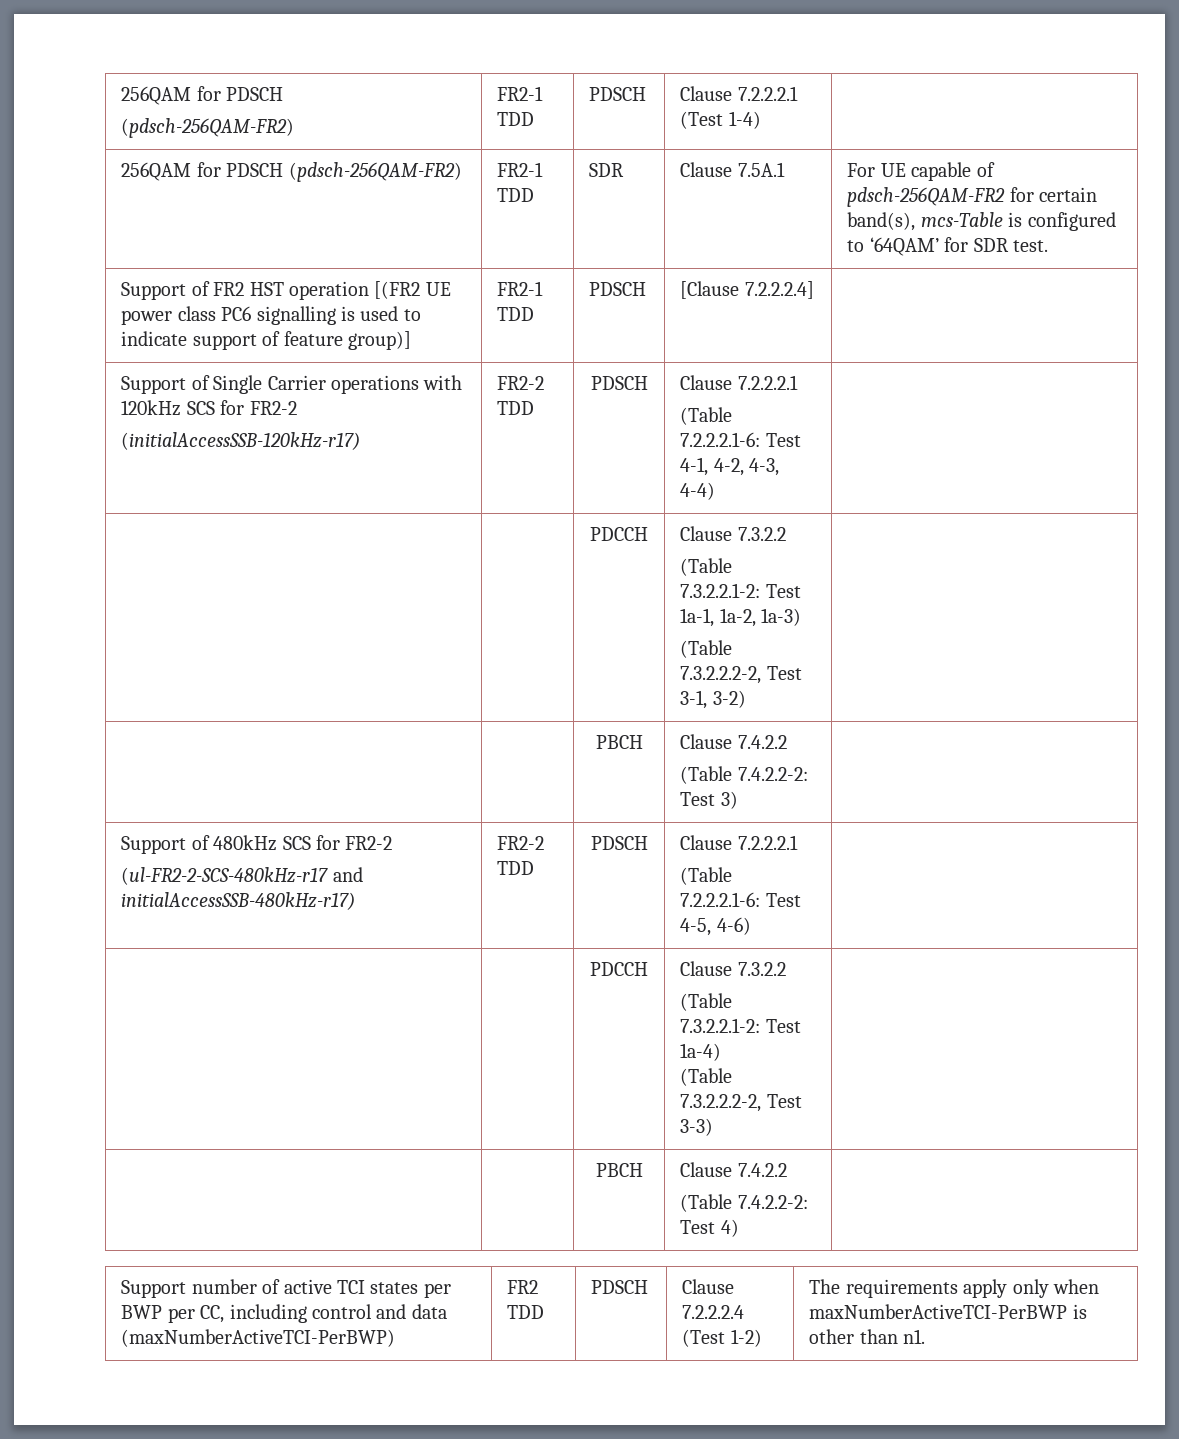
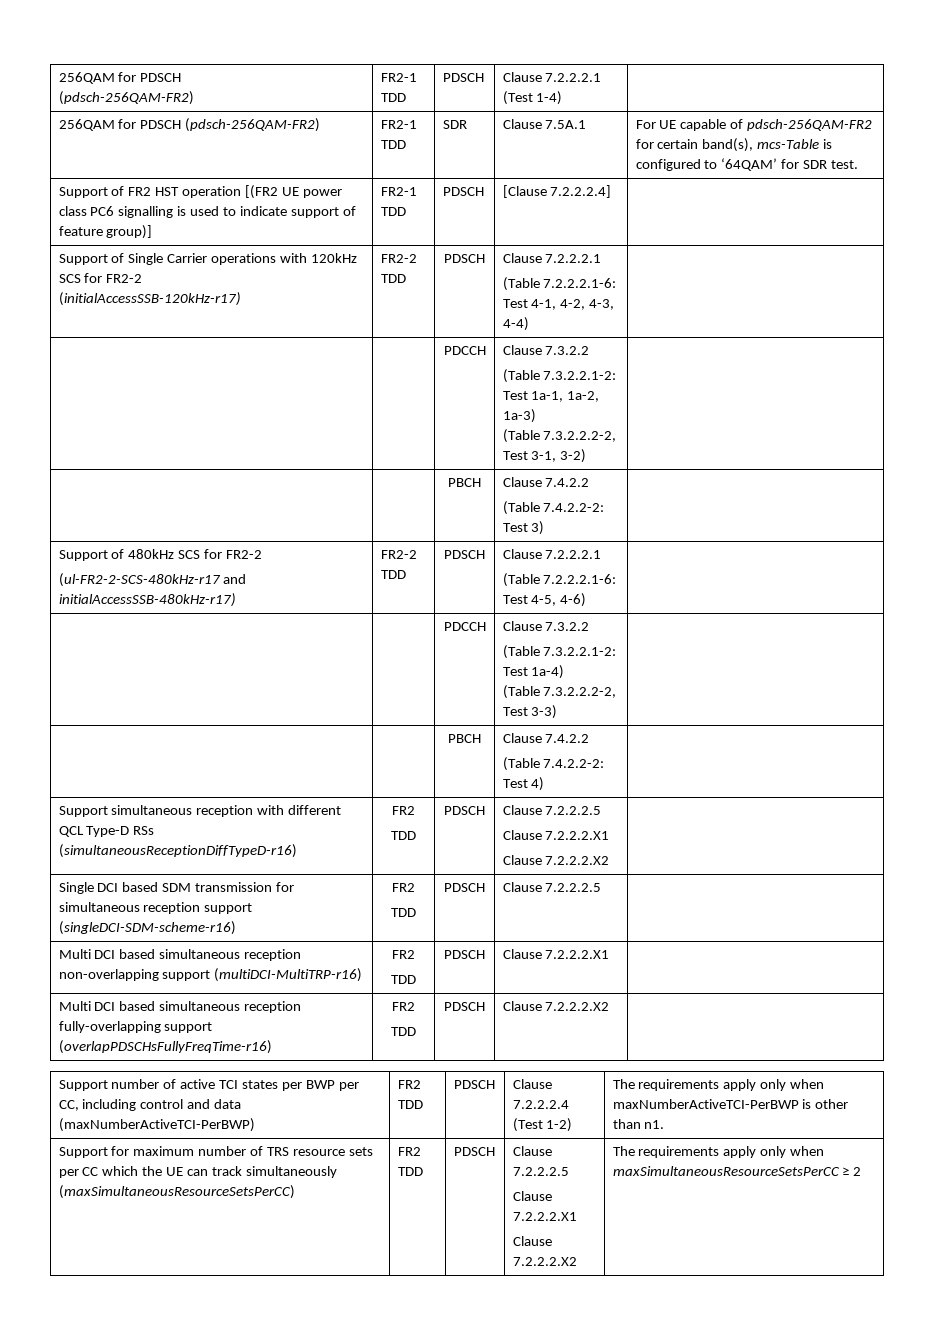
+ Support simultaneous reception with different QCL Type-D RSs (simultaneousReceptionDiffTypeD-r16) | FR2
+ TDD | PDSCH | Clause 7.2.2.2.5
+ Clause 7.2.2.2.X1
+ Clause 7.2.2.2.X2 |
+ Single DCI based SDM transmission for simultaneous reception support (singleDCI-SDM-scheme-r16) | FR2
+ TDD | PDSCH | Clause 7.2.2.2.5 |
+ Multi DCI based simultaneous reception non-overlapping support (multiDCI-MultiTRP-r16) | FR2
+ TDD | PDSCH | Clause 7.2.2.2.X1 |
+ Multi DCI based simultaneous reception fully-overlapping support (overlapPDSCHsFullyFreqTime-r16) | FR2
+ TDD | PDSCH | Clause 7.2.2.2.X2 |
+ Support for maximum number of TRS resource sets per CC which the UE can track simultaneously (maxSimultaneousResourceSetsPerCC) | FR2 TDD | PDSCH | Clause 7.2.2.2.5
+ Clause 7.2.2.2.X1
+ Clause 7.2.2.2.X2 | The requirements apply only when maxSimultaneousResourceSetsPerCC ≥ 2

